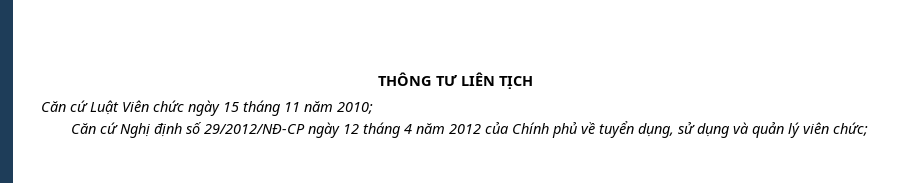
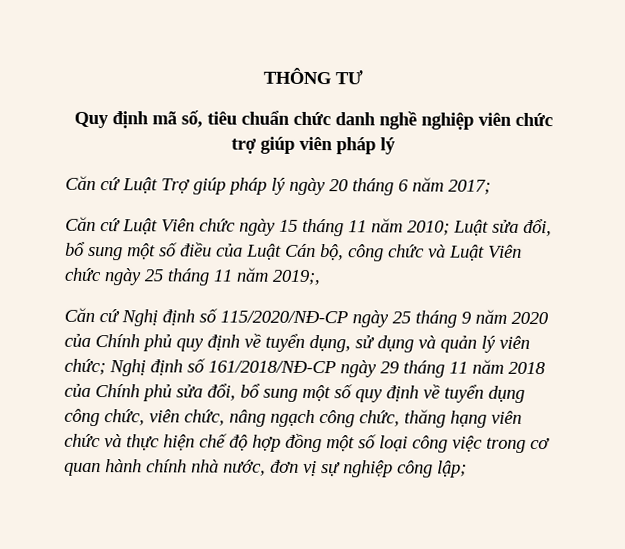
- THÔNG TƯ LIÊN TỊCH
+ THÔNG TƯ
+ Quy định mã số, tiêu chuẩn chức danh nghề nghiệp viên chức trợ giúp viên pháp lý
+ Căn cứ Luật Trợ giúp pháp lý ngày 20 tháng 6 năm 2017;
- Căn cứ Luật Viên chức ngày 15 tháng 11 năm 2010;
+ Căn cứ Luật Viên chức ngày 15 tháng 11 năm 2010; Luật sửa đổi, bổ sung một số điều của Luật Cán bộ, công chức và Luật Viên chức ngày 25 tháng 11 năm 2019;,
- Căn cứ Nghị định số 29/2012/NĐ-CP ngày 12 tháng 4 năm 2012 của Chính phủ về tuyển dụng, sử dụng và quản lý viên chức;
+ Căn cứ Nghị định số 115/2020/NĐ-CP ngày 25 tháng 9 năm 2020 của Chính phủ quy định về tuyển dụng, sử dụng và quản lý viên chức; Nghị định số 161/2018/NĐ-CP ngày 29 tháng 11 năm 2018 của Chính phủ sửa đổi, bổ sung một số quy định về tuyển dụng công chức, viên chức, nâng ngạch công chức, thăng hạng viên chức và thực hiện chế độ hợp đồng một số loại công việc trong cơ quan hành chính nhà nước, đơn vị sự nghiệp công lập;

